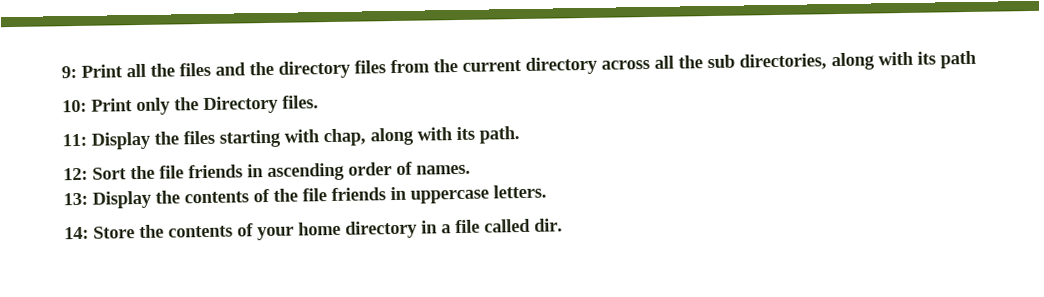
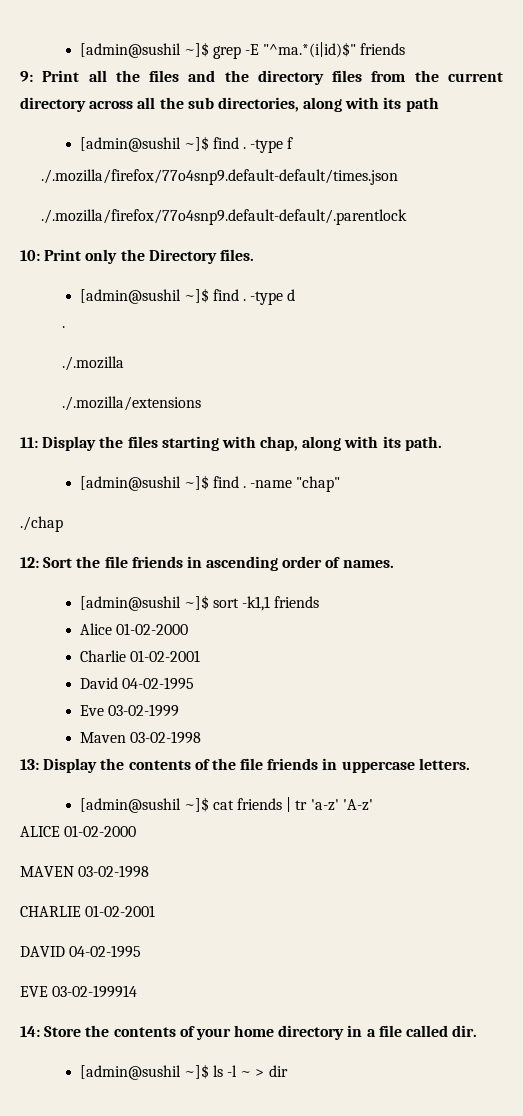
+ [admin@sushil ~]$ grep -E "^ma.*(i|id)$" friends
+ [admin@sushil ~]$ find . -type f
+ ./.mozilla/firefox/77o4snp9.default-default/times.json
+ ./.mozilla/firefox/77o4snp9.default-default/.parentlock
+ [admin@sushil ~]$ find . -type d
+ .
+ ./.mozilla
+ ./.mozilla/extensions
+ [admin@sushil ~]$ find . -name "chap"
+ ./chap
+ [admin@sushil ~]$ sort -k1,1 friends
+ Alice 01-02-2000
+ Charlie 01-02-2001
+ David 04-02-1995
+ Eve 03-02-1999
+ Maven 03-02-1998
+ [admin@sushil ~]$ cat friends | tr 'a-z' 'A-z'
+ ALICE 01-02-2000
+ MAVEN 03-02-1998
+ CHARLIE 01-02-2001
+ DAVID 04-02-1995
+ EVE 03-02-199914
+ [admin@sushil ~]$ ls -l ~ > dir

